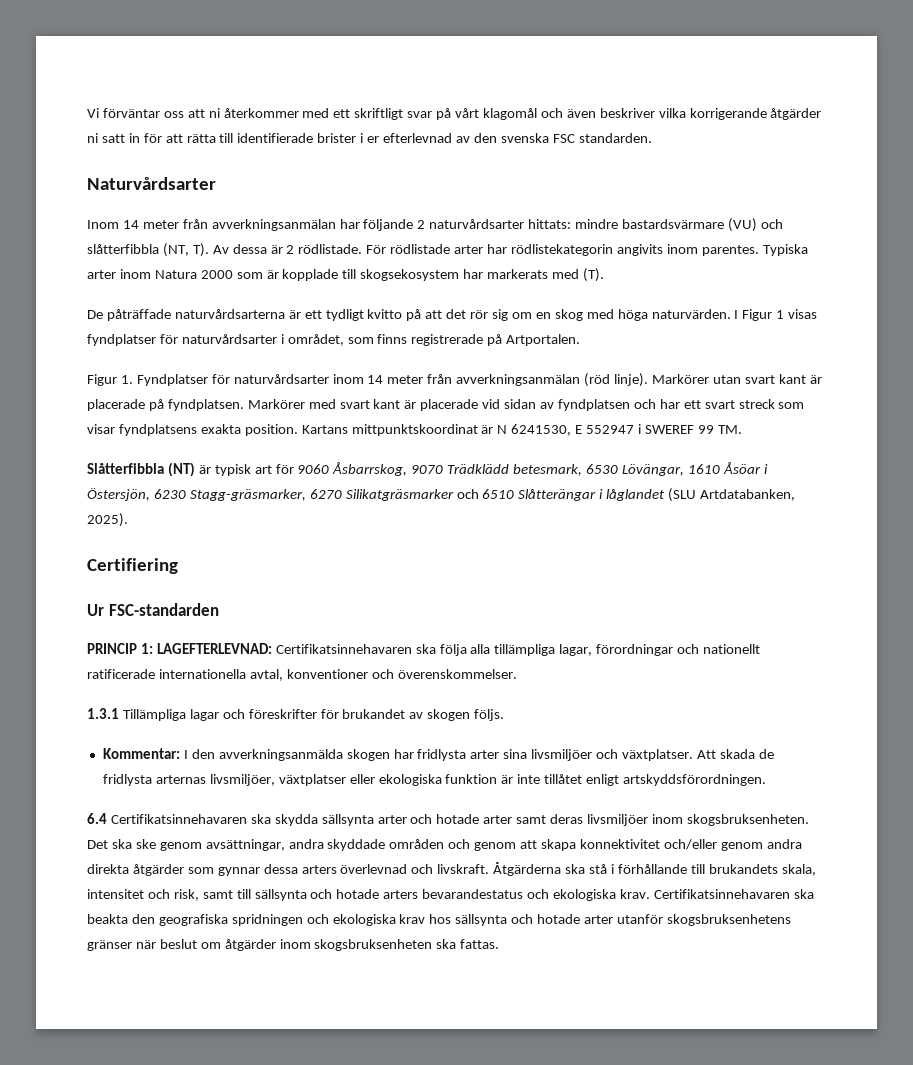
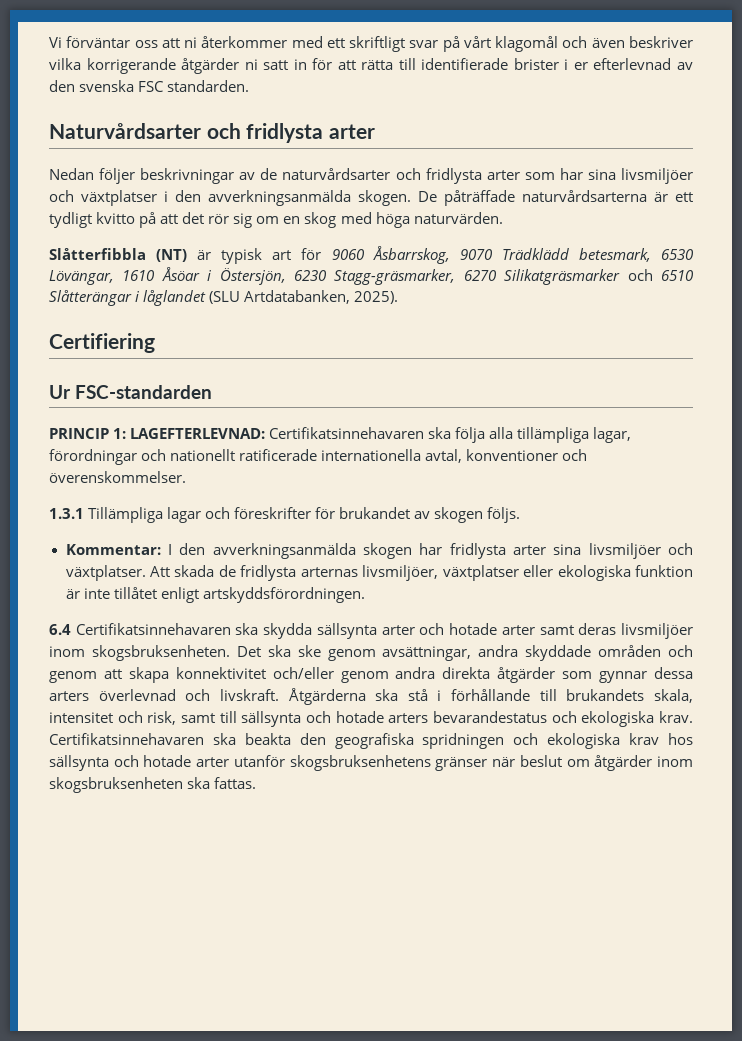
- Naturvårdsarter
- Inom 14 meter från avverkningsanmälan har följande 2 naturvårdsarter hittats: mindre bastardsvärmare (VU) och slåtterfibbla (NT, T). Av dessa är 2 rödlistade. För rödlistade arter har rödlistekategorin angivits inom parentes. Typiska arter inom Natura 2000 som är kopplade till skogsekosystem har markerats med (T).
- De påträffade naturvårdsarterna är ett tydligt kvitto på att det rör sig om en skog med höga naturvärden. I Figur 1 visas fyndplatser för naturvårdsarter i området, som finns registrerade på Artportalen.
- Figur 1. Fyndplatser för naturvårdsarter inom 14 meter från avverkningsanmälan (röd linje). Markörer utan svart kant är placerade på fyndplatsen. Markörer med svart kant är placerade vid sidan av fyndplatsen och har ett svart streck som visar fyndplatsens exakta position. Kartans mittpunktskoordinat är N 6241530, E 552947 i SWEREF 99 TM.
+ Naturvårdsarter och fridlysta arter
+ Nedan följer beskrivningar av de naturvårdsarter och fridlysta arter som har sina livsmiljöer och växtplatser i den avverkningsanmälda skogen. De påträffade naturvårdsarterna är ett tydligt kvitto på att det rör sig om en skog med höga naturvärden.

